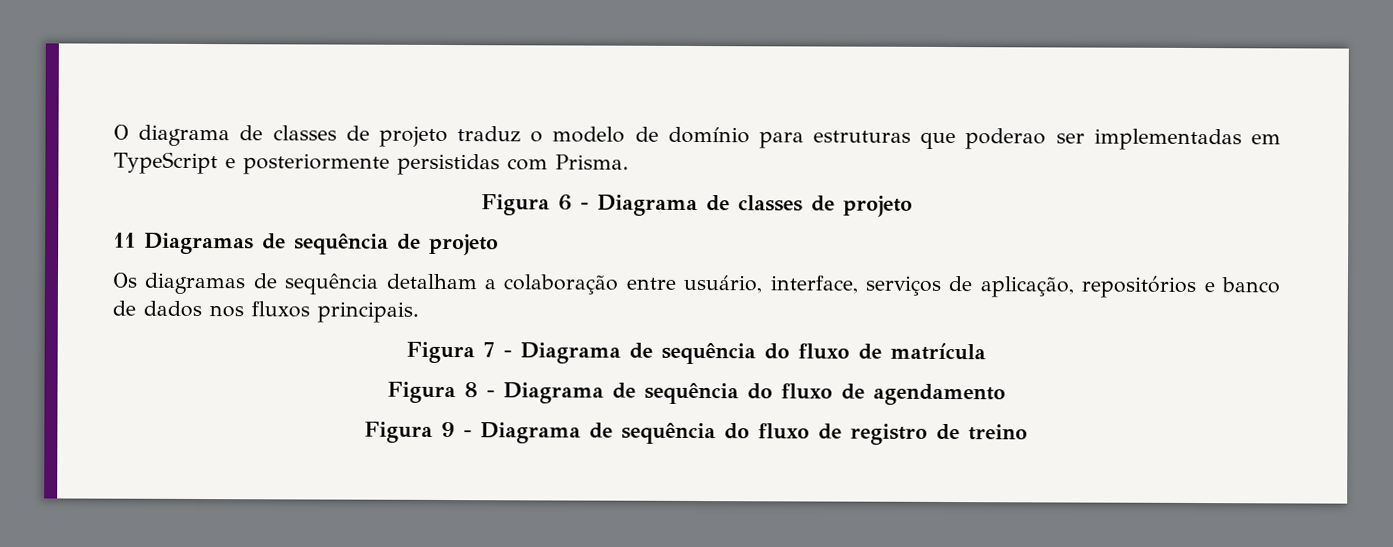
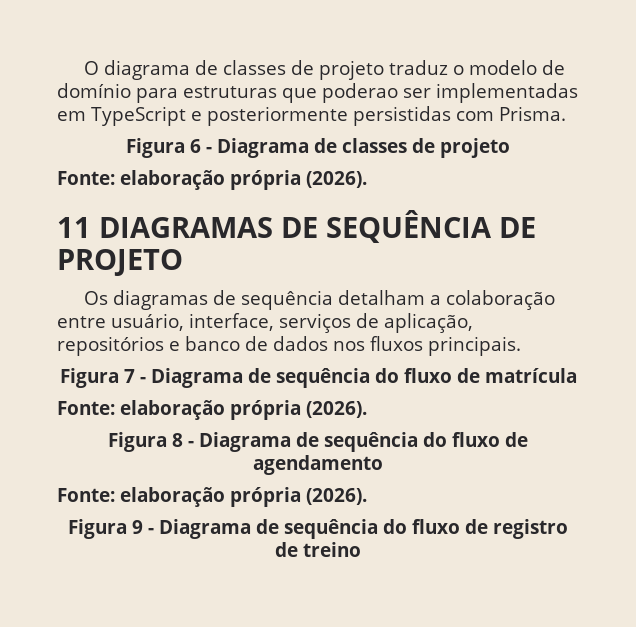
  Figura 6 - Diagrama de classes de projeto
- 11 Diagramas de sequência de projeto
+ Fonte: elaboração própria (2026).
+ 11 DIAGRAMAS DE SEQUÊNCIA DE PROJETO
  Figura 7 - Diagrama de sequência do fluxo de matrícula
+ Fonte: elaboração própria (2026).
  Figura 8 - Diagrama de sequência do fluxo de agendamento
+ Fonte: elaboração própria (2026).

